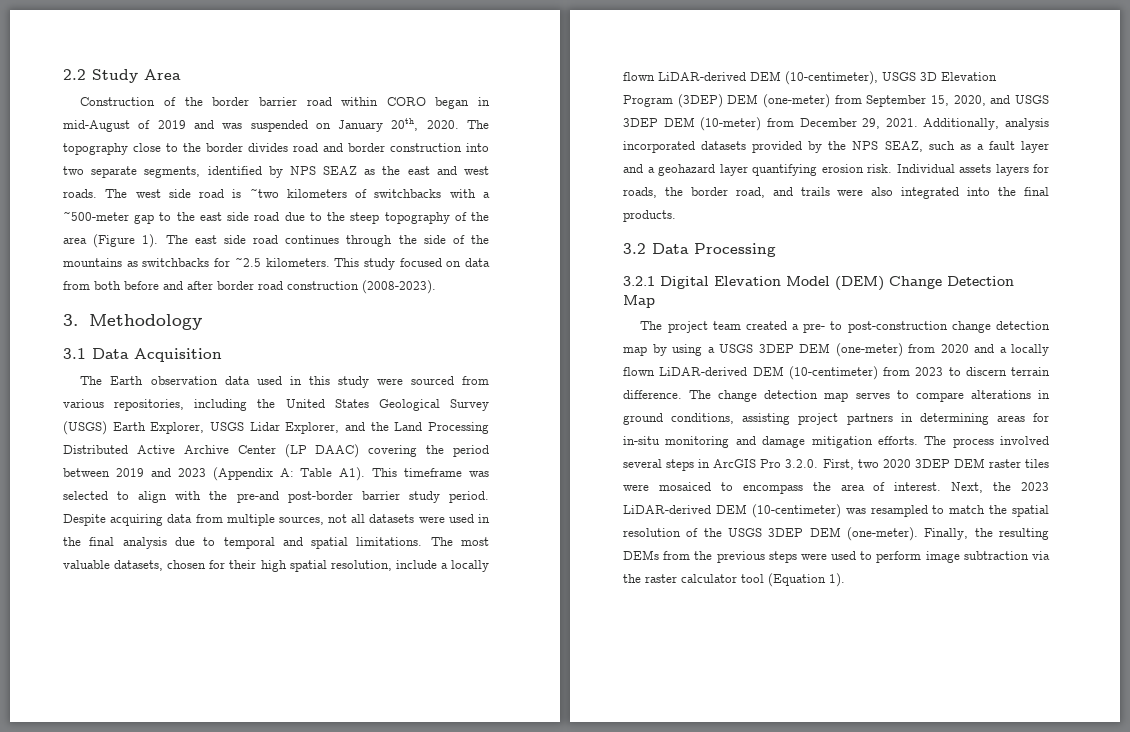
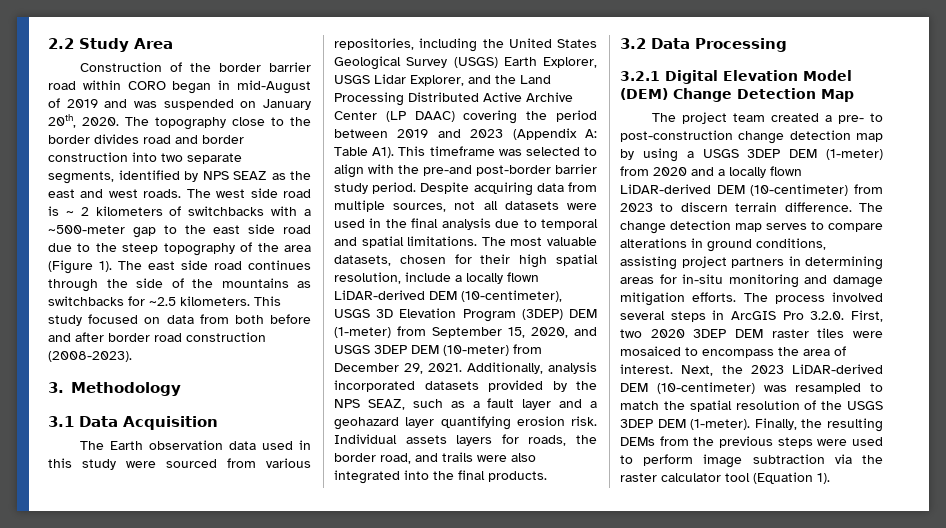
- The west side road is ~two kilometers of switchbacks with a ~500-meter gap to the east side road due to the steep topography of the area (Figure 1).
+ The west side road is ~ 2 kilometers of switchbacks with a ~500-meter gap to the east side road due to the steep topography of the area (Figure 1).
- The most valuable datasets, chosen for their high spatial resolution, include a locally flown LiDAR-derived DEM (10-centimeter), USGS 3D Elevation Program (3DEP) DEM (one-meter) from September 15, 2020, and USGS 3DEP DEM (10-meter) from December 29, 2021.
+ The most valuable datasets, chosen for their high spatial resolution, include a locally flown LiDAR-derived DEM (10-centimeter), USGS 3D Elevation Program (3DEP) DEM (1-meter) from September 15, 2020, and USGS 3DEP DEM (10-meter) from December 29, 2021.
- The project team created a pre- to post-construction change detection map by using a USGS 3DEP DEM (one-meter) from 2020 and a locally flown LiDAR-derived DEM (10-centimeter) from 2023 to discern terrain difference.
+ The project team created a pre- to post-construction change detection map by using a USGS 3DEP DEM (1-meter) from 2020 and a locally flown LiDAR-derived DEM (10-centimeter) from 2023 to discern terrain difference.
- Next, the 2023 LiDAR-derived DEM (10-centimeter) was resampled to match the spatial resolution of the USGS 3DEP DEM (one-meter).
+ Next, the 2023 LiDAR-derived DEM (10-centimeter) was resampled to match the spatial resolution of the USGS 3DEP DEM (1-meter).

